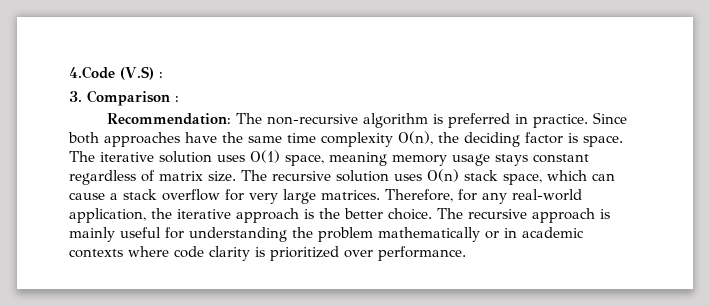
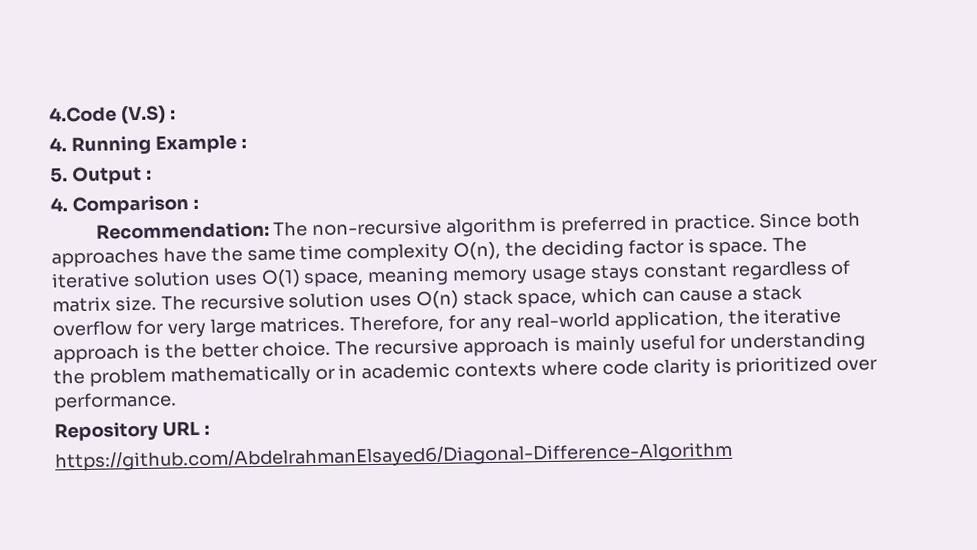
- 3. Comparison :
+ 4. Running Example :
+ 5. Output :
+ 4. Comparison :
+ Repository URL :
+ https://github.com/AbdelrahmanElsayed6/Diagonal-Difference-Algorithm

